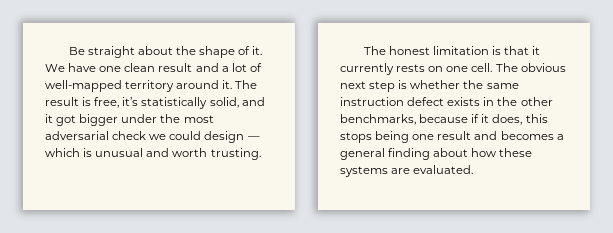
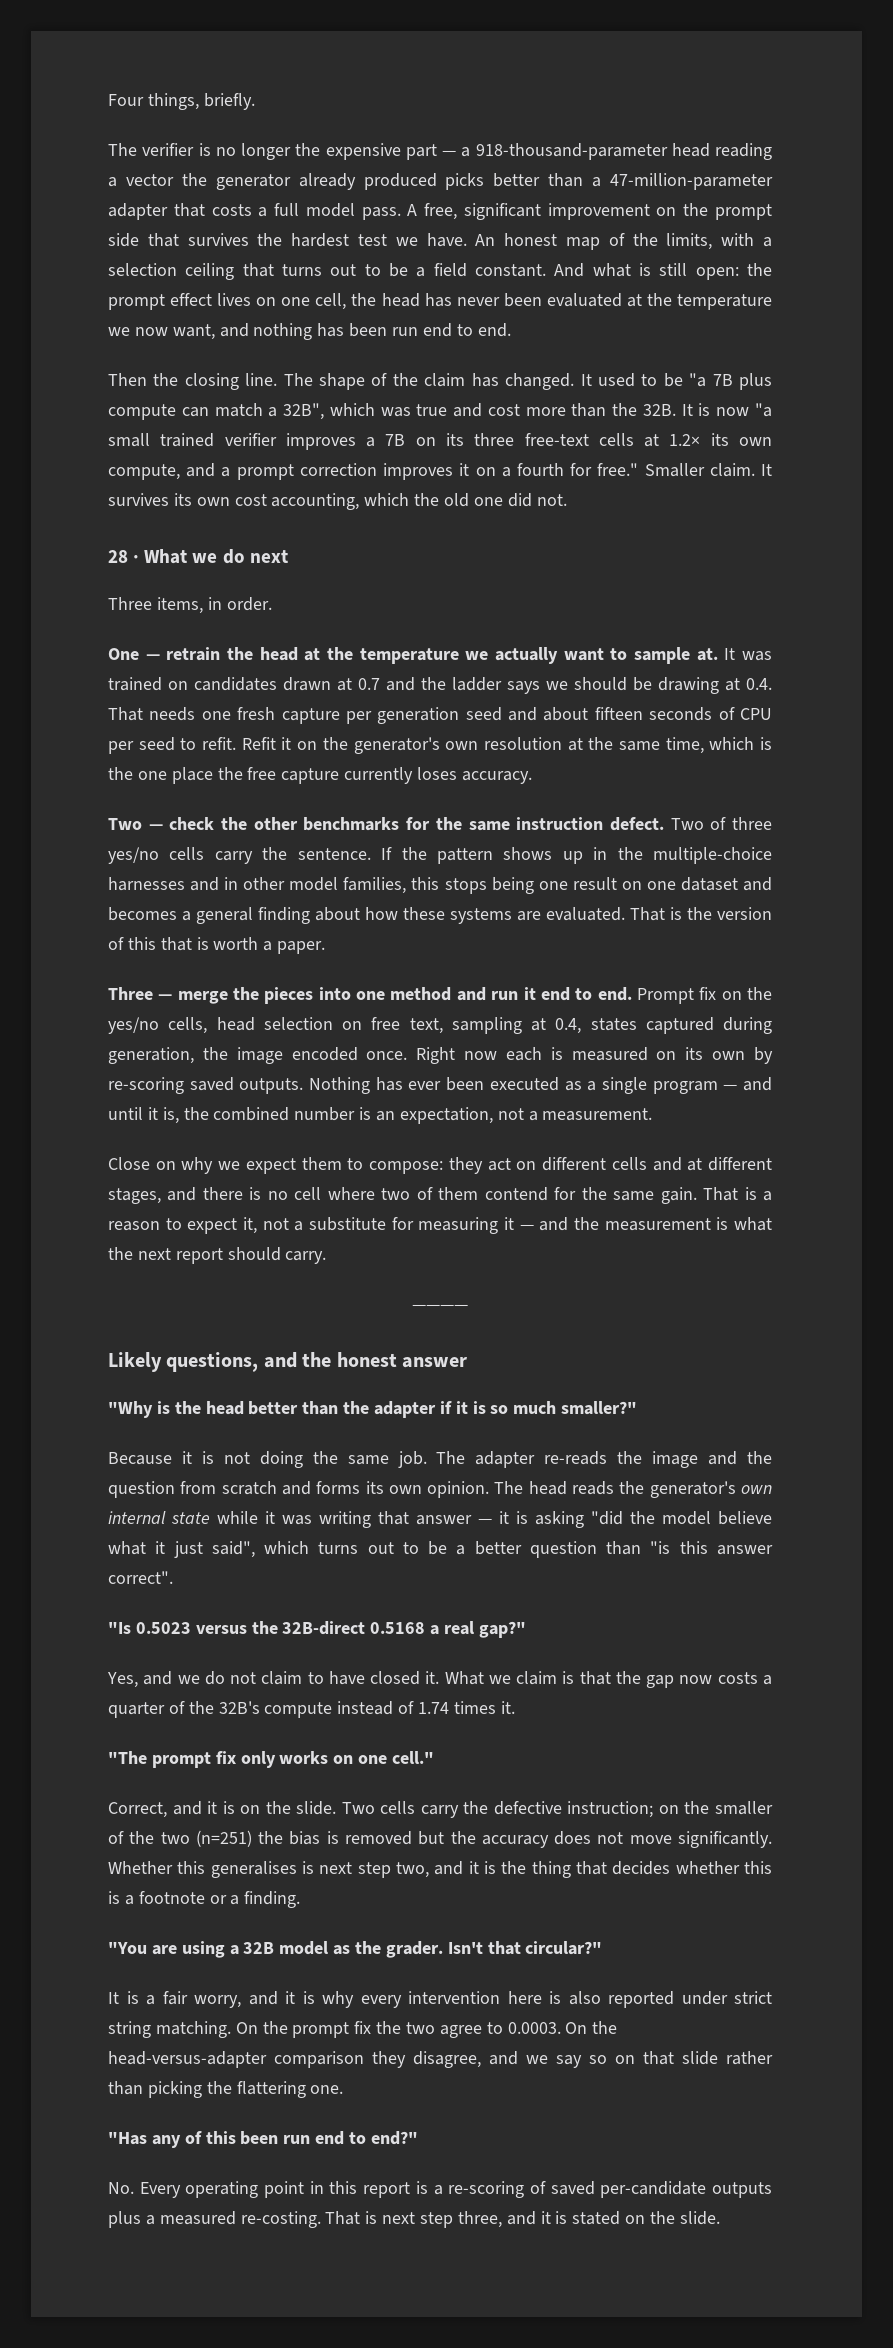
- Be straight about the shape of it. We have one clean result and a lot of well-mapped territory around it. The result is free, it’s statistically solid, and it got bigger under the most adversarial check we could design — which is unusual and worth trusting.
- The honest limitation is that it currently rests on one cell. The obvious next step is whether the same instruction defect exists in the other benchmarks, because if it does, this stops being one result and becomes a general finding about how these systems are evaluated.
+ Four things, briefly.
+ The verifier is no longer the expensive part — a 918-thousand-parameter head reading a vector the generator already produced picks better than a 47-million-parameter adapter that costs a full model pass. A free, significant improvement on the prompt side that survives the hardest test we have. An honest map of the limits, with a selection ceiling that turns out to be a field constant. And what is still open: the prompt effect lives on one cell, the head has never been evaluated at the temperature we now want, and nothing has been run end to end.
+ Then the closing line. The shape of the claim has changed. It used to be "a 7B plus compute can match a 32B", which was true and cost more than the 32B. It is now "a small trained verifier improves a 7B on its three free-text cells at 1.2× its own compute, and a prompt correction improves it on a fourth for free." Smaller claim. It survives its own cost accounting, which the old one did not.
+ 28 · What we do next
+ Three items, in order.
+ One — retrain the head at the temperature we actually want to sample at. It was trained on candidates drawn at 0.7 and the ladder says we should be drawing at 0.4. That needs one fresh capture per generation seed and about fifteen seconds of CPU per seed to refit. Refit it on the generator's own resolution at the same time, which is the one place the free capture currently loses accuracy.
+ Two — check the other benchmarks for the same instruction defect. Two of three yes/no cells carry the sentence. If the pattern shows up in the multiple-choice harnesses and in other model families, this stops being one result on one dataset and becomes a general finding about how these systems are evaluated.
+ That is the version of this that is worth a paper.
+ Three — merge the pieces into one method and run it end to end. Prompt fix on the yes/no cells, head selection on free text, sampling at 0.4, states captured during generation, the image encoded once. Right now each is measured on its own by re-scoring saved outputs. Nothing has ever been executed as a single program — and until it is, the combined number is an expectation, not a measurement.
+ Close on why we expect them to compose: they act on different cells and at different stages, and there is no cell where two of them contend for the same gain. That is a reason to expect it, not a substitute for measuring it — and the measurement is what the next report should carry.
+ ————
+ Likely questions, and the honest answer
+ "Why is the head better than the adapter if it is so much smaller?"
+ Because it is not doing the same job. The adapter re-reads the image and the question from scratch and forms its own opinion. The head reads the generator's own internal state while it was writing that answer — it is asking "did the model believe what it just said", which turns out to be a better question than "is this answer correct".
+ "Is 0.5023 versus the 32B-direct 0.5168 a real gap?"
+ Yes, and we do not claim to have closed it. What we claim is that the gap now costs a quarter of the 32B's compute instead of 1.74 times it.
+ "The prompt fix only works on one cell."
+ Correct, and it is on the slide. Two cells carry the defective instruction; on the smaller of the two (n=251) the bias is removed but the accuracy does not move significantly. Whether this generalises is next step two, and it is the thing that decides whether this is a footnote or a finding.
+ "You are using a 32B model as the grader. Isn't that circular?"
+ It is a fair worry, and it is why every intervention here is also reported under strict string matching. On the prompt fix the two agree to 0.0003. On the head-versus-adapter comparison they disagree, and we say so on that slide rather than picking the flattering one.
+ "Has any of this been run end to end?"
+ No. Every operating point in this report is a re-scoring of saved per-candidate outputs plus a measured re-costing. That is next step three, and it is stated on the slide.

